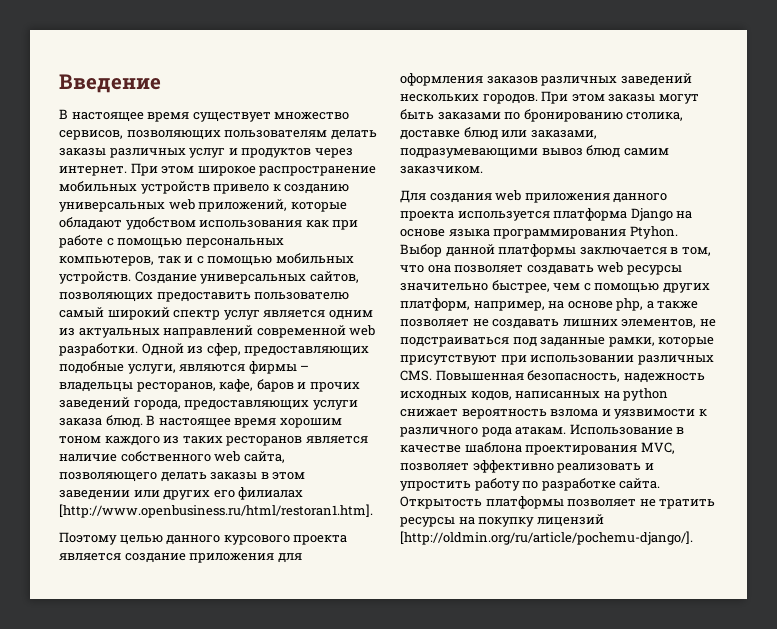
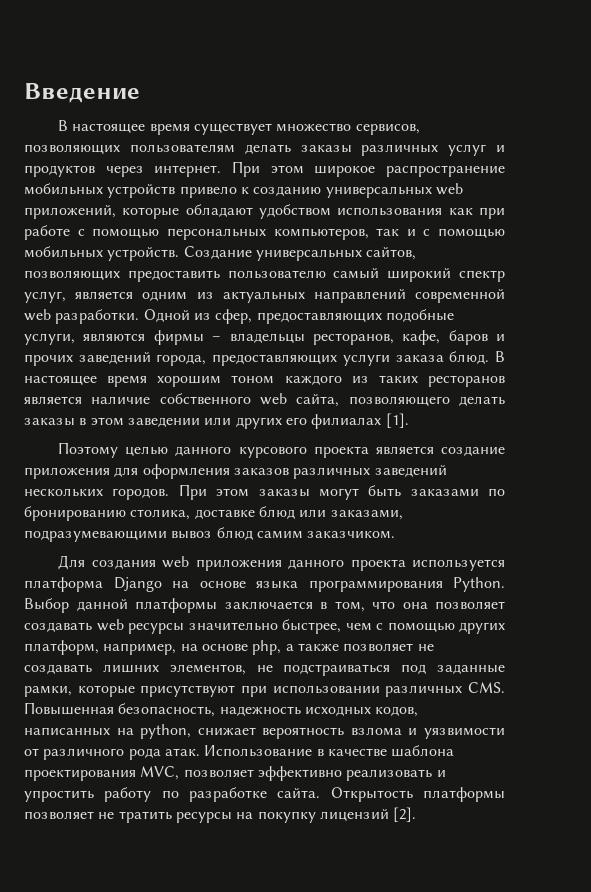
- Создание универсальных сайтов, позволяющих предоставить пользователю самый широкий спектр услуг является одним из актуальных направлений современной web разработки.
+ Создание универсальных сайтов, позволяющих предоставить пользователю самый широкий спектр услуг, является одним из актуальных направлений современной web разработки.
- В настоящее время хорошим тоном каждого из таких ресторанов является наличие собственного web сайта, позволяющего делать заказы в этом заведении или других его филиалах [http://www.openbusiness.ru/html/restoran1.htm].
+ В настоящее время хорошим тоном каждого из таких ресторанов является наличие собственного web сайта, позволяющего делать заказы в этом заведении или других его филиалах [1].
- Для создания web приложения данного проекта используется платформа Django на основе языка программирования Ptyhon.
+ Для создания web приложения данного проекта используется платформа Django на основе языка программирования Python.
- Выбор данной платформы заключается в том, что она позволяет создавать web ресурсы значительно быстрее, чем с помощью других платформ, например, на основе php, а также позволяет не создавать лишних элементов, не подстраиваться под заданные рамки, которые присутствуют при использовании различных CMS. Повышенная безопасность, надежность исходных кодов, написанных на python снижает вероятность взлома и уязвимости к различного рода атакам.
+ Выбор данной платформы заключается в том, что она позволяет создавать web ресурсы значительно быстрее, чем с помощью других платформ, например, на основе php, а также позволяет не создавать лишних элементов, не подстраиваться под заданные рамки, которые присутствуют при использовании различных CMS. Повышенная безопасность, надежность исходных кодов, написанных на python, снижает вероятность взлома и уязвимости от различного рода атак.
- Открытость платформы позволяет не тратить ресурсы на покупку лицензий [http://oldmin.org/ru/article/pochemu-django/].
+ Открытость платформы позволяет не тратить ресурсы на покупку лицензий [2].

